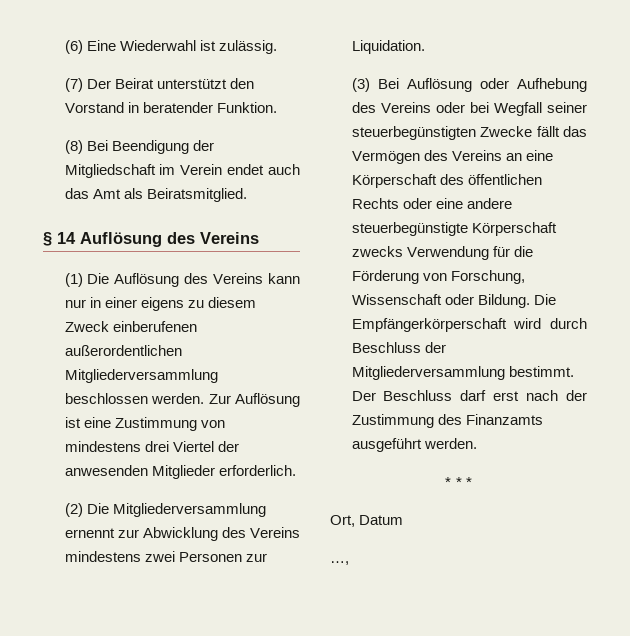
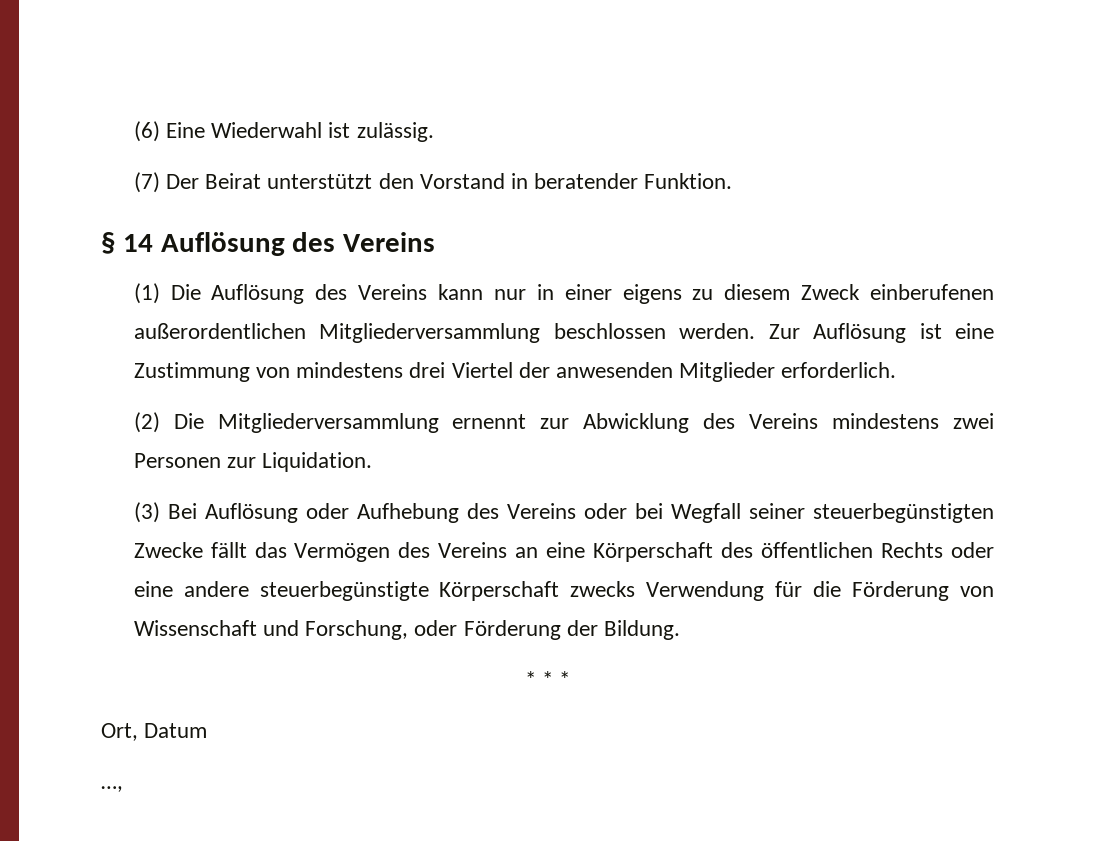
- (8) Bei Beendigung der Mitgliedschaft im Verein endet auch das Amt als Beiratsmitglied.
- (3) Bei Auflösung oder Aufhebung des Vereins oder bei Wegfall seiner steuerbegünstigten Zwecke fällt das Vermögen des Vereins an eine Körperschaft des öffentlichen Rechts oder eine andere steuerbegünstigte Körperschaft zwecks Verwendung für die Förderung von Forschung, Wissenschaft oder Bildung. Die Empfängerkörperschaft wird durch Beschluss der Mitgliederversammlung bestimmt. Der Beschluss darf erst nach der Zustimmung des Finanzamts ausgeführt werden.
+ (3) Bei Auflösung oder Aufhebung des Vereins oder bei Wegfall seiner steuerbegünstigten Zwecke fällt das Vermögen des Vereins an eine Körperschaft des öffentlichen Rechts oder eine andere steuerbegünstigte Körperschaft zwecks Verwendung für die Förderung von Wissenschaft und Forschung, oder Förderung der Bildung.

